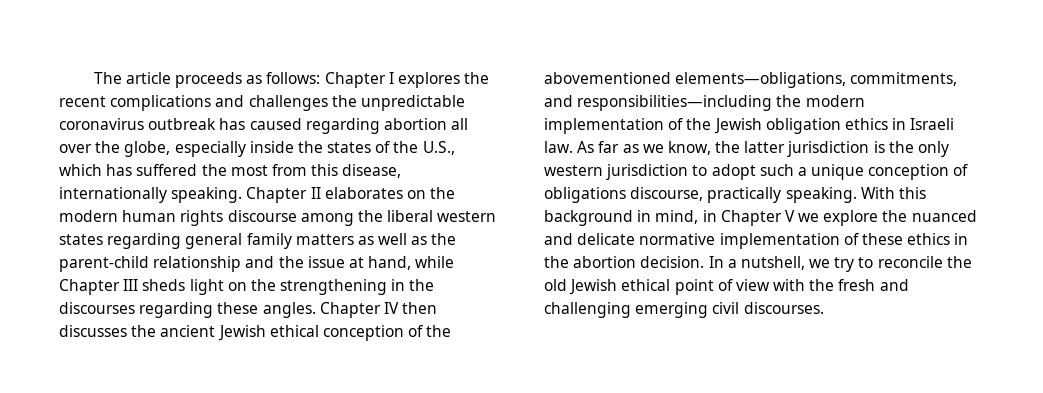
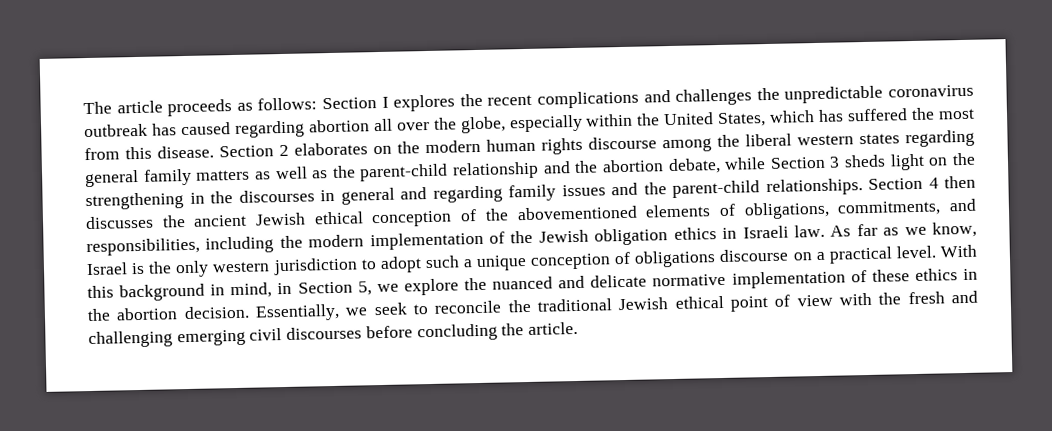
- Chapter I explores the recent complications and challenges the unpredictable coronavirus outbreak has caused regarding abortion all over the globe, especially inside the states of the U.S., which has suffered the most from this disease, internationally speaking. Chapter II elaborates on the modern human rights discourse among the liberal western states regarding general family matters as well as the parent-child relationship and the issue at hand, while Chapter III sheds light on the strengthening in the discourses regarding these angles. Chapter IV then discusses the ancient Jewish ethical conception of the abovementioned elements—obligations, commitments, and responsibilities—including the modern implementation of the Jewish obligation ethics in Israeli law.
+ Section I explores the recent complications and challenges the unpredictable coronavirus outbreak has caused regarding abortion all over the globe, especially within the United States, which has suffered the most from this disease. Section 2 elaborates on the modern human rights discourse among the liberal western states regarding general family matters as well as the parent-child relationship and the abortion debate, while Section 3 sheds light on the strengthening in the discourses in general and regarding family issues and the parent-child relationships. Section 4 then discusses the ancient Jewish ethical conception of the abovementioned elements of obligations, commitments, and responsibilities, including the modern implementation of the Jewish obligation ethics in Israeli law.
- As far as we know, the latter jurisdiction is the only western jurisdiction to adopt such a unique conception of obligations discourse, practically speaking.
+ As far as we know, Israel is the only western jurisdiction to adopt such a unique conception of obligations discourse on a practical level.
- With this background in mind, in Chapter V we explore the nuanced and delicate normative implementation of these ethics in the abortion decision.
+ With this background in mind, in Section 5, we explore the nuanced and delicate normative implementation of these ethics in the abortion decision.
- In a nutshell, we try to reconcile the old Jewish ethical point of view with the fresh and challenging emerging civil discourses.
+ Essentially, we seek to reconcile the traditional Jewish ethical point of view with the fresh and challenging emerging civil discourses before concluding the article.

